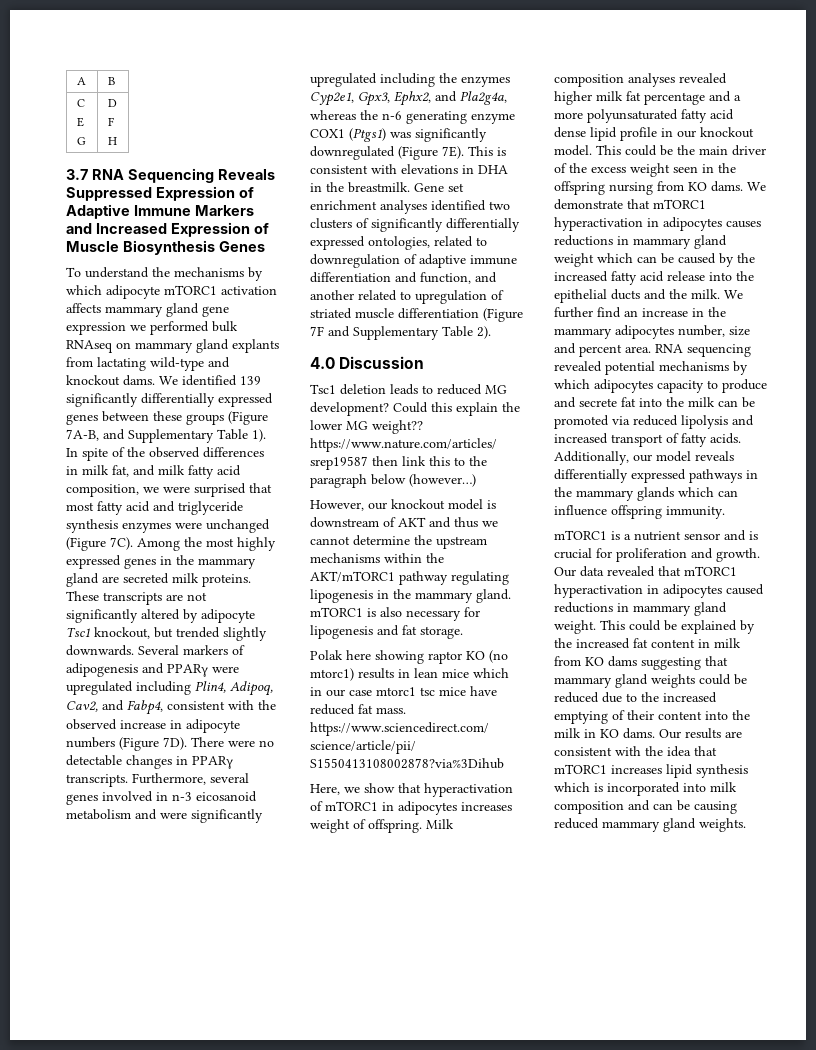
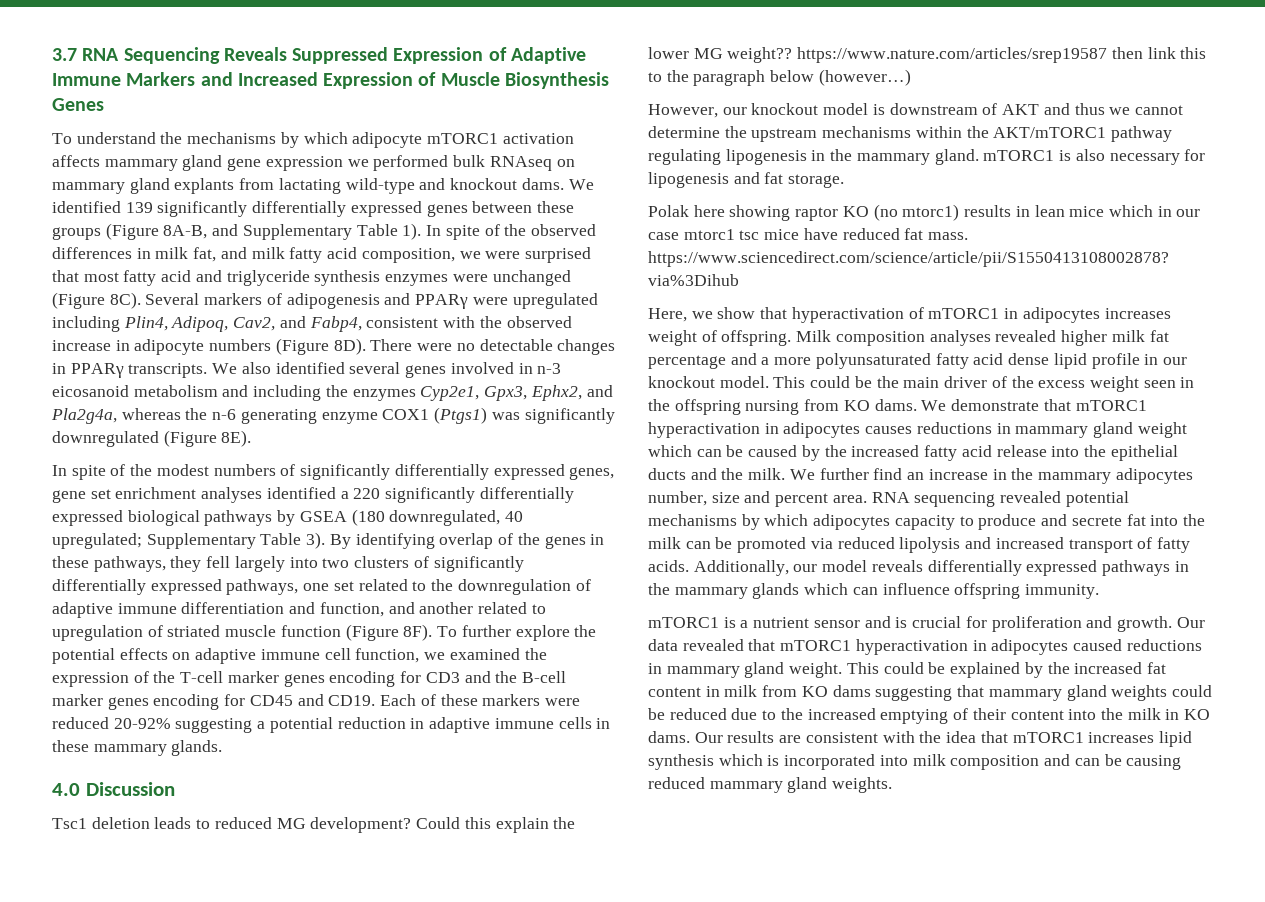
- A | B
- C
- E
- G | D
- F
- H
- We identified 139 significantly differentially expressed genes between these groups (Figure 7A-B, and Supplementary Table 1).
+ We identified 139 significantly differentially expressed genes between these groups (Figure 8A-B, and Supplementary Table 1).
- In spite of the observed differences in milk fat, and milk fatty acid composition, we were surprised that most fatty acid and triglyceride synthesis enzymes were unchanged (Figure 7C). Among the most highly expressed genes in the mammary gland are secreted milk proteins. These transcripts are not significantly altered by adipocyte Tsc1 knockout, but trended slightly downwards.
+ In spite of the observed differences in milk fat, and milk fatty acid composition, we were surprised that most fatty acid and triglyceride synthesis enzymes were unchanged (Figure 8C).
- Several markers of adipogenesis and PPARγ were upregulated including Plin4, Adipoq, Cav2, and Fabp4, consistent with the observed increase in adipocyte numbers (Figure 7D).
+ Several markers of adipogenesis and PPARγ were upregulated including Plin4, Adipoq, Cav2, and Fabp4, consistent with the observed increase in adipocyte numbers (Figure 8D).
- Furthermore, several genes involved in n-3 eicosanoid metabolism and were significantly upregulated including the enzymes Cyp2e1, Gpx3, Ephx2, and Pla2g4a, whereas the n-6 generating enzyme COX1 (Ptgs1) was significantly downregulated (Figure 7E). This is consistent with elevations in DHA in the breastmilk. Gene set enrichment analyses identified two clusters of significantly differentially expressed ontologies, related to downregulation of adaptive immune differentiation and function, and another related to upregulation of striated muscle differentiation (Figure 7F and Supplementary Table 2).
+ We also identified several genes involved in n-3 eicosanoid metabolism and including the enzymes Cyp2e1, Gpx3, Ephx2, and Pla2g4a, whereas the n-6 generating enzyme COX1 (Ptgs1) was significantly downregulated (Figure 8E).
+ In spite of the modest numbers of significantly differentially expressed genes, gene set enrichment analyses identified a 220 significantly differentially expressed biological pathways by GSEA (180 downregulated, 40 upregulated; Supplementary Table 3). By identifying overlap of the genes in these pathways, they fell largely into two clusters of significantly differentially expressed pathways, one set related to the downregulation of adaptive immune differentiation and function, and another related to upregulation of striated muscle function (Figure 8F). To further explore the potential effects on adaptive immune cell function, we examined the expression of the T-cell marker genes encoding for CD3 and the B-cell marker genes encoding for CD45 and CD19. Each of these markers were reduced 20-92% suggesting a potential reduction in adaptive immune cells in these mammary glands.

